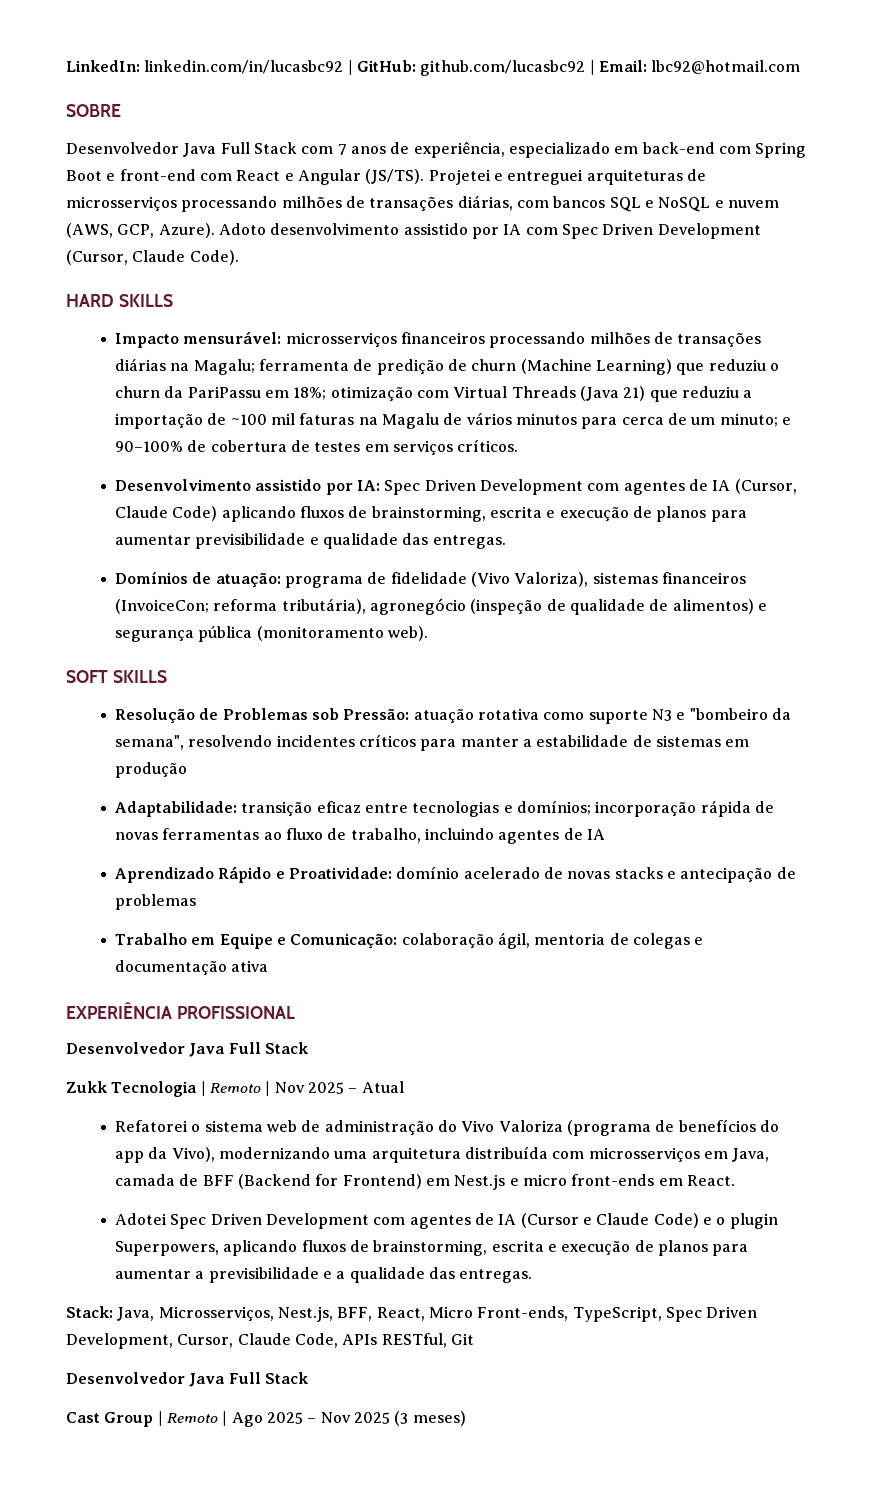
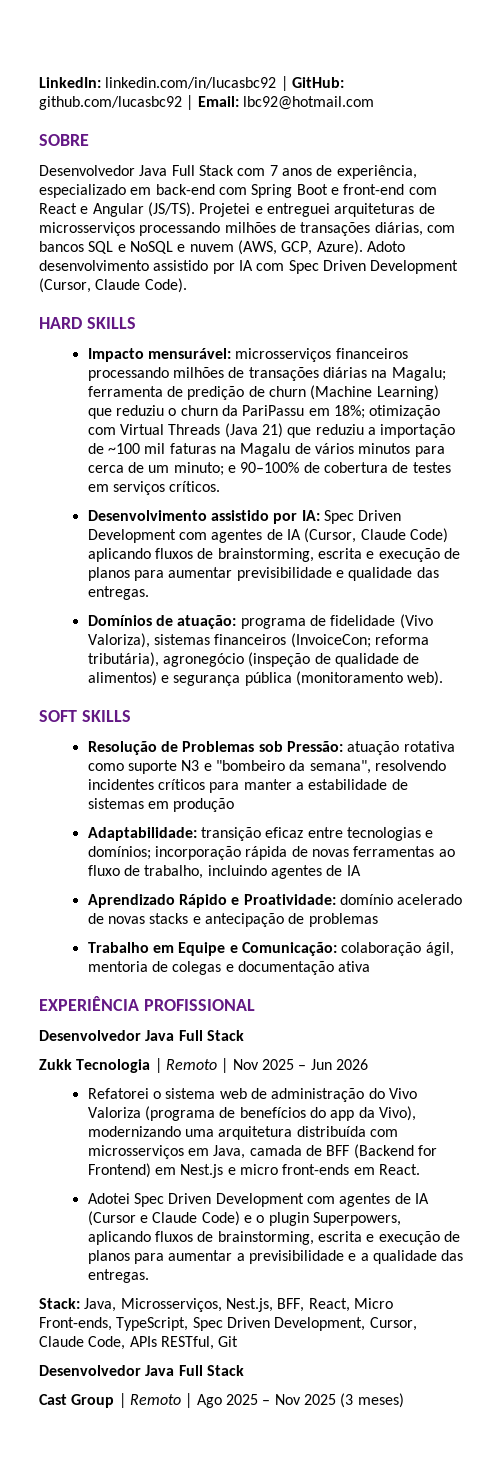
- Zukk Tecnologia | Remoto | Nov 2025 – Atual
+ Zukk Tecnologia | Remoto | Nov 2025 – Jun 2026

